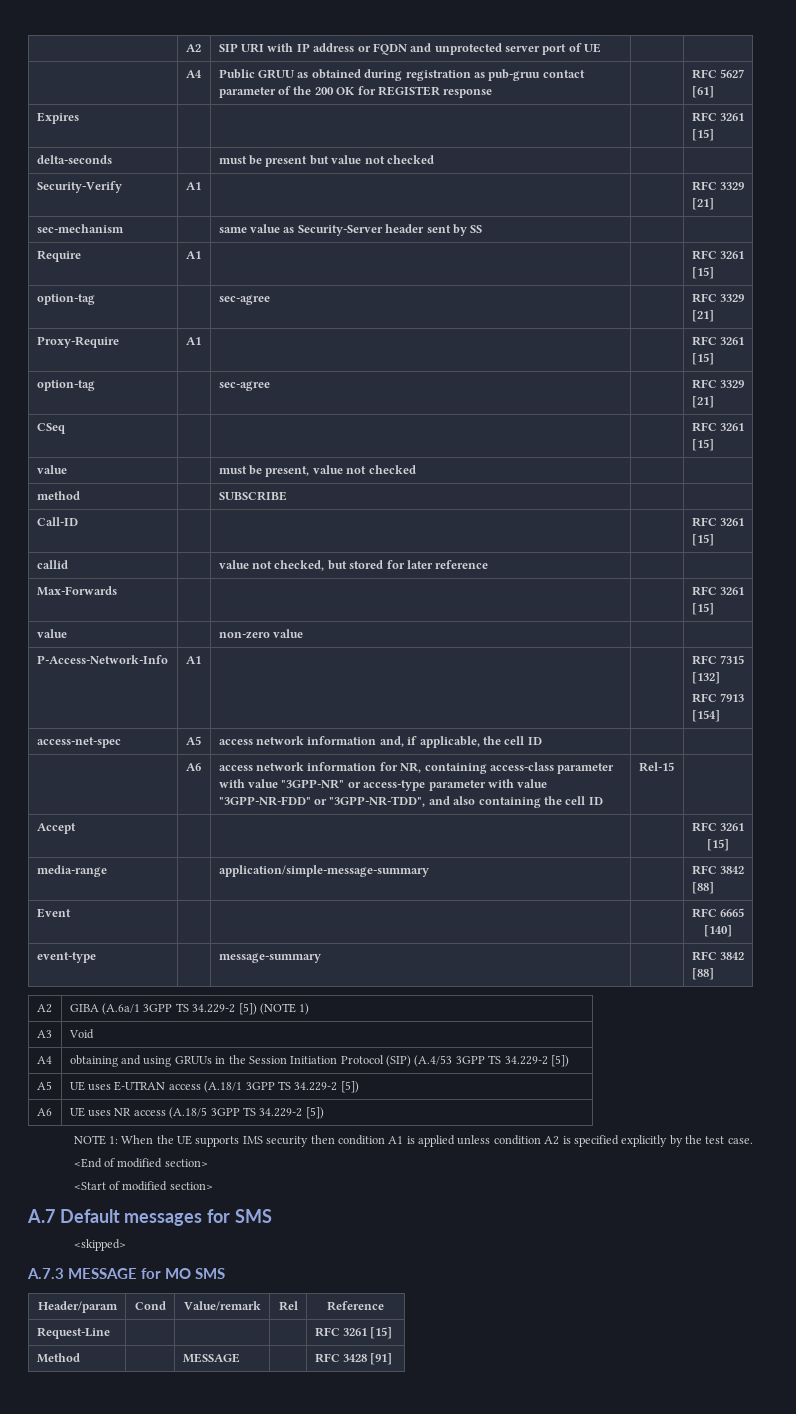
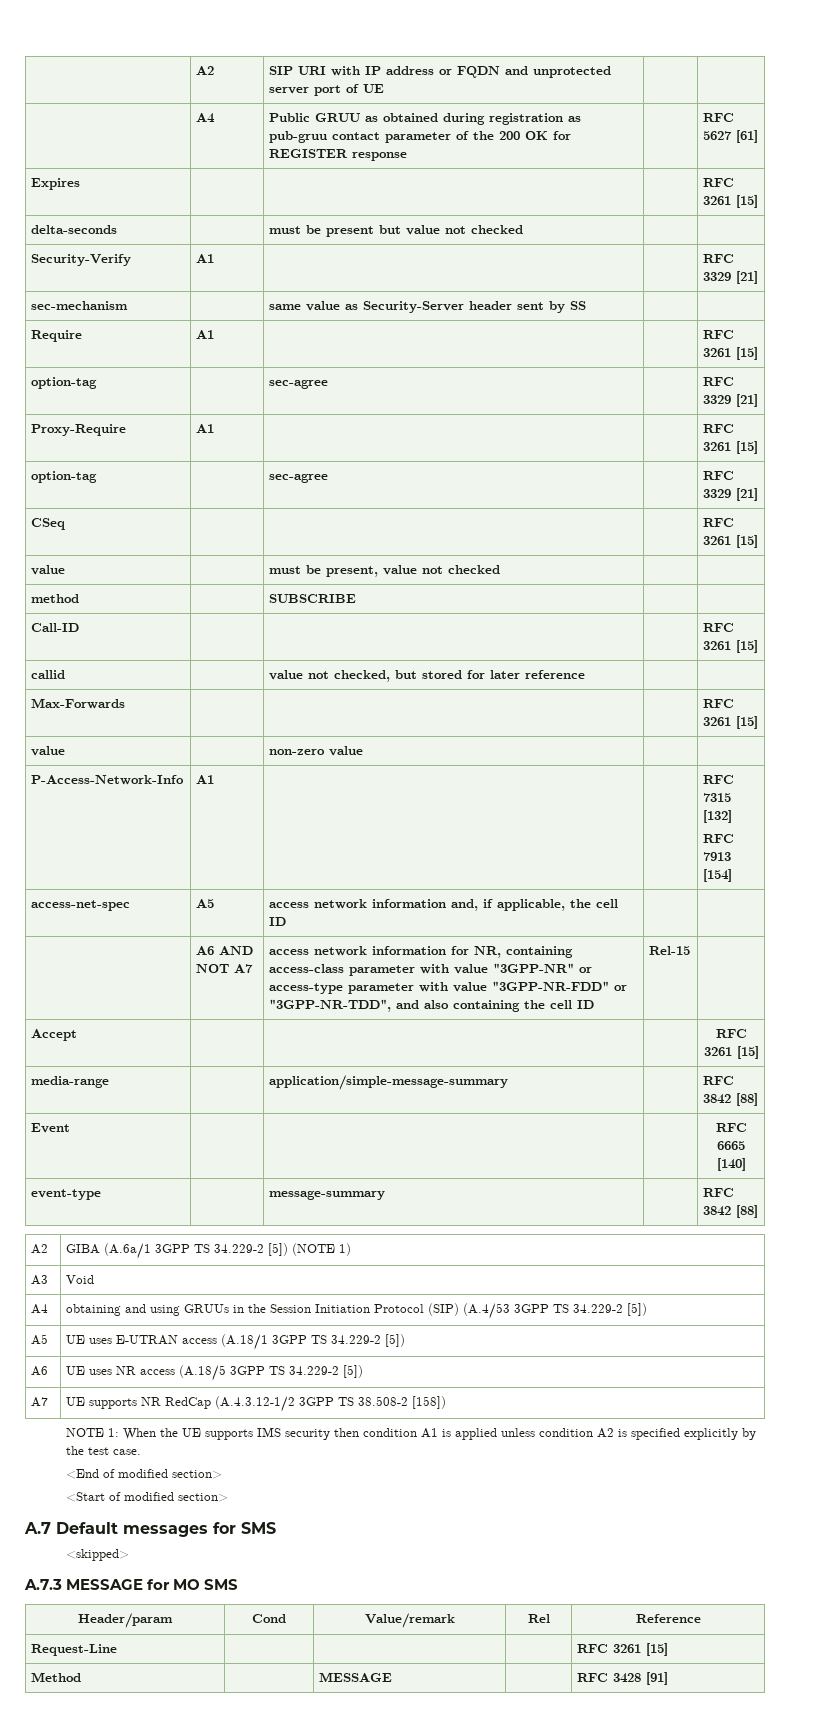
- | A6 | access network information for NR, containing access-class parameter with value "3GPP-NR" or access-type parameter with value "3GPP-NR-FDD" or "3GPP-NR-TDD", and also containing the cell ID | Rel-15 |
+ | A6 AND NOT A7 | access network information for NR, containing access-class parameter with value "3GPP-NR" or access-type parameter with value "3GPP-NR-FDD" or "3GPP-NR-TDD", and also containing the cell ID | Rel-15 |
+ A7 | UE supports NR RedCap (A.4.3.12-1/2 3GPP TS 38.508-2 [158])

